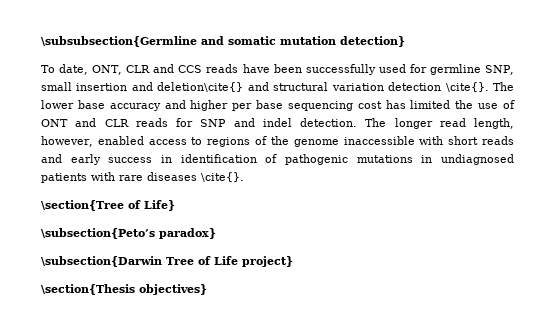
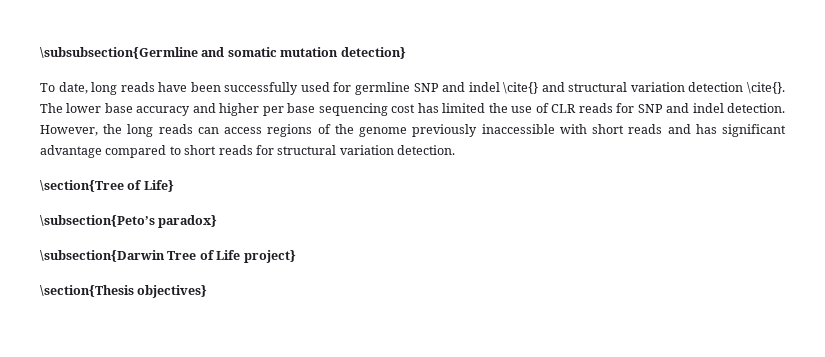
- To date, ONT, CLR and CCS reads have been successfully used for germline SNP, small insertion and deletion\cite{} and structural variation detection \cite{}.
+ To date, long reads have been successfully used for germline SNP and indel \cite{} and structural variation detection \cite{}.
- The lower base accuracy and higher per base sequencing cost has limited the use of ONT and CLR reads for SNP and indel detection.
+ The lower base accuracy and higher per base sequencing cost has limited the use of CLR reads for SNP and indel detection.
- The longer read length, however, enabled access to regions of the genome inaccessible with short reads and early success in identification of pathogenic mutations in undiagnosed patients with rare diseases \cite{}.
+ However, the long reads can access regions of the genome previously inaccessible with short reads and has significant advantage compared to short reads for structural variation detection.

